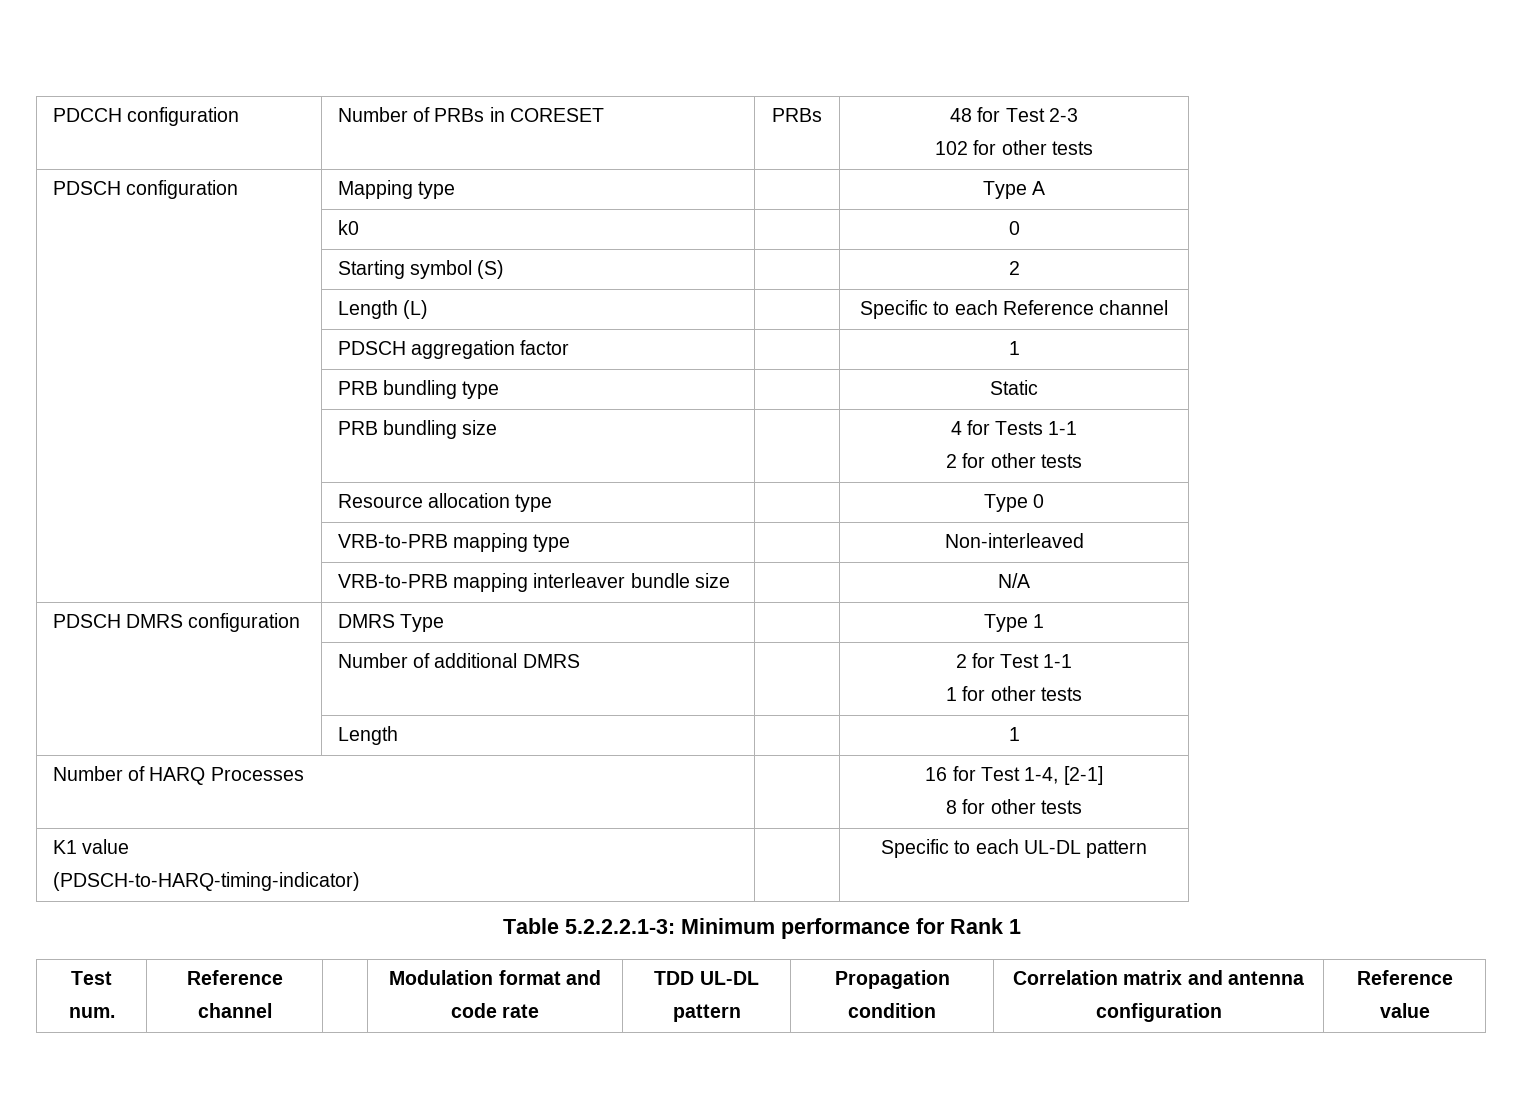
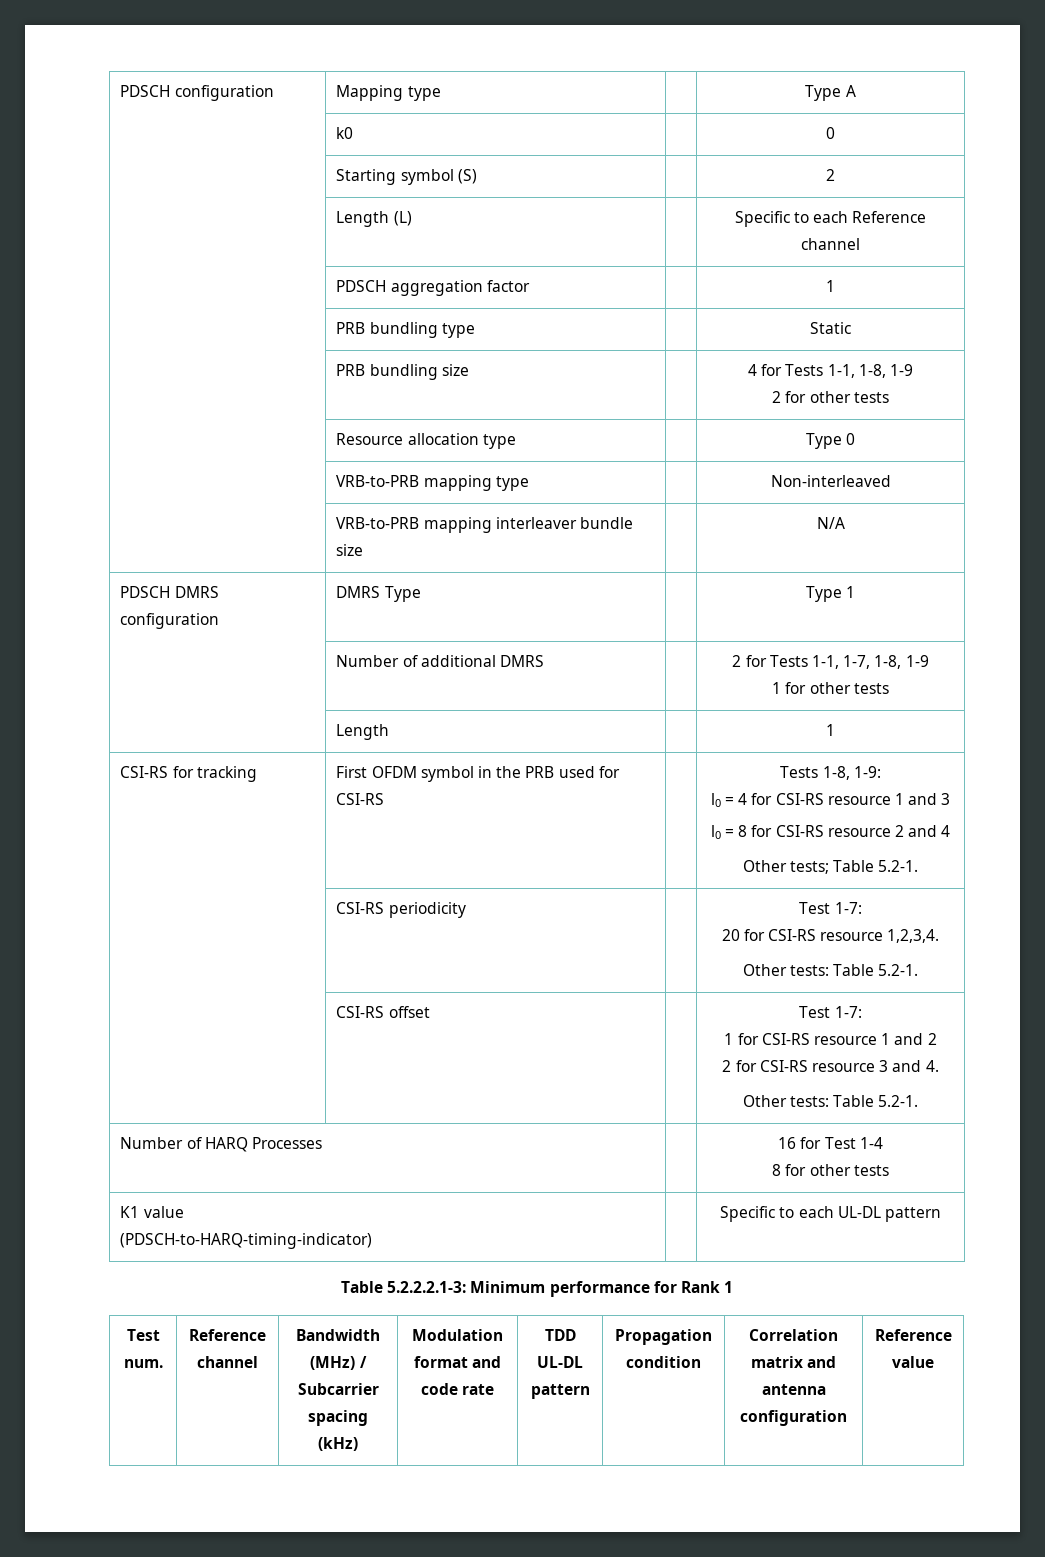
- PDCCH configuration | Number of PRBs in CORESET | PRBs | 48 for Test 2-3
- 102 for other tests
- | PRB bundling size | | 4 for Tests 1-1
+ | PRB bundling size | | 4 for Tests 1-1, 1-8, 1-9
- | Number of additional DMRS | | 2 for Test 1-1
+ | Number of additional DMRS | | 2 for Tests 1-1, 1-7, 1-8, 1-9
+ CSI-RS for tracking | First OFDM symbol in the PRB used for CSI-RS | | Tests 1-8, 1-9:
+ l0 = 4 for CSI-RS resource 1 and 3
+ l0 = 8 for CSI-RS resource 2 and 4
+ Other tests; Table 5.2-1.
+ | CSI-RS periodicity | | Test 1-7:
+ 20 for CSI-RS resource 1,2,3,4.
+ Other tests: Table 5.2-1.
+ | CSI-RS offset | | Test 1-7:
+ 1 for CSI-RS resource 1 and 2
+ 2 for CSI-RS resource 3 and 4.
+ Other tests: Table 5.2-1.
- Number of HARQ Processes | | 16 for Test 1-4, [2-1]
+ Number of HARQ Processes | | 16 for Test 1-4
- Test num. | Reference channel | | Modulation format and code rate | TDD UL-DL pattern | Propagation condition | Correlation matrix and antenna configuration | Reference value
+ Test num. | Reference channel | Bandwidth (MHz) / Subcarrier spacing (kHz) | Modulation format and code rate | TDD UL-DL pattern | Propagation condition | Correlation matrix and antenna configuration | Reference value

